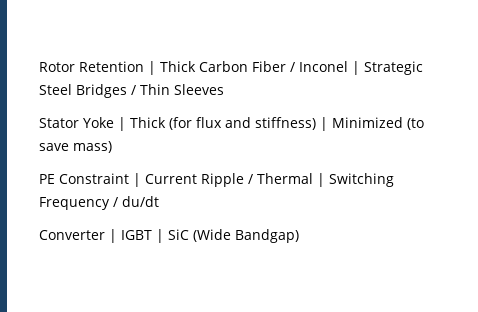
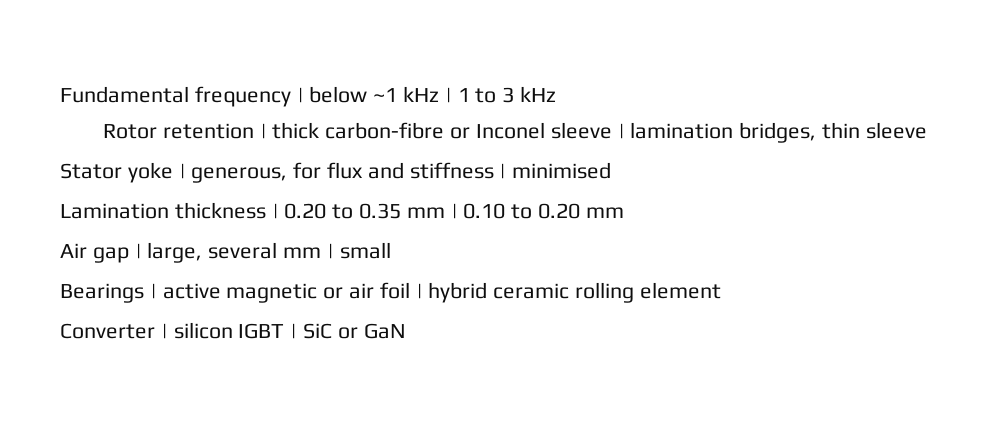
- Rotor Retention | Thick Carbon Fiber / Inconel | Strategic Steel Bridges / Thin Sleeves
- Stator Yoke | Thick (for flux and stiffness) | Minimized (to save mass)
- PE Constraint | Current Ripple / Thermal | Switching Frequency / du/dt
+ Fundamental frequency | below ~1 kHz | 1 to 3 kHz
+ Rotor retention | thick carbon-fibre or Inconel sleeve | lamination bridges, thin sleeve
+ Stator yoke | generous, for flux and stiffness | minimised
+ Lamination thickness | 0.20 to 0.35 mm | 0.10 to 0.20 mm
+ Air gap | large, several mm | small
+ Bearings | active magnetic or air foil | hybrid ceramic rolling element
- Converter | IGBT | SiC (Wide Bandgap)
+ Converter | silicon IGBT | SiC or GaN

